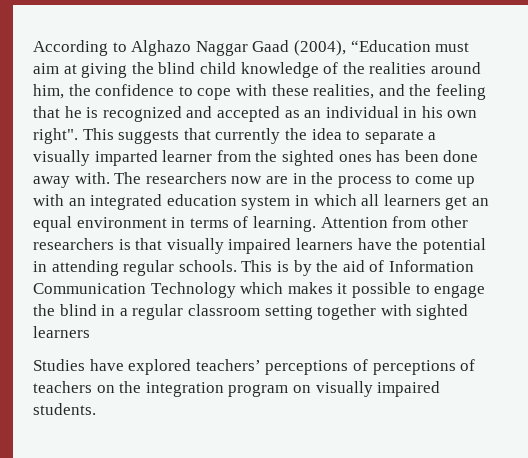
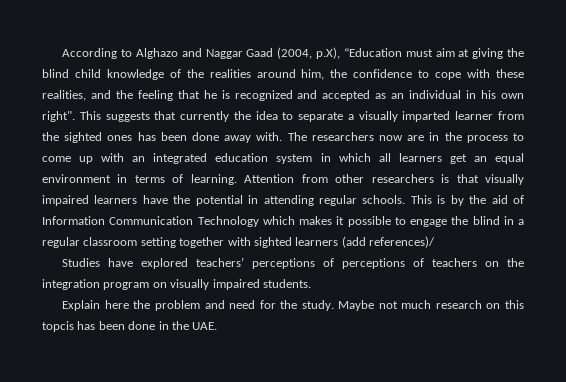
- According to Alghazo Naggar Gaad (2004), “Education must aim at giving the blind child knowledge of the realities around him, the confidence to cope with these realities, and the feeling that he is recognized and accepted as an individual in his own right".
+ According to Alghazo and Naggar Gaad (2004, p.X), “Education must aim at giving the blind child knowledge of the realities around him, the confidence to cope with these realities, and the feeling that he is recognized and accepted as an individual in his own right".
- This is by the aid of Information Communication Technology which makes it possible to engage the blind in a regular classroom setting together with sighted learners
+ This is by the aid of Information Communication Technology which makes it possible to engage the blind in a regular classroom setting together with sighted learners (add references)/
+ Explain here the problem and need for the study. Maybe not much research on this topcis has been done in the UAE.

